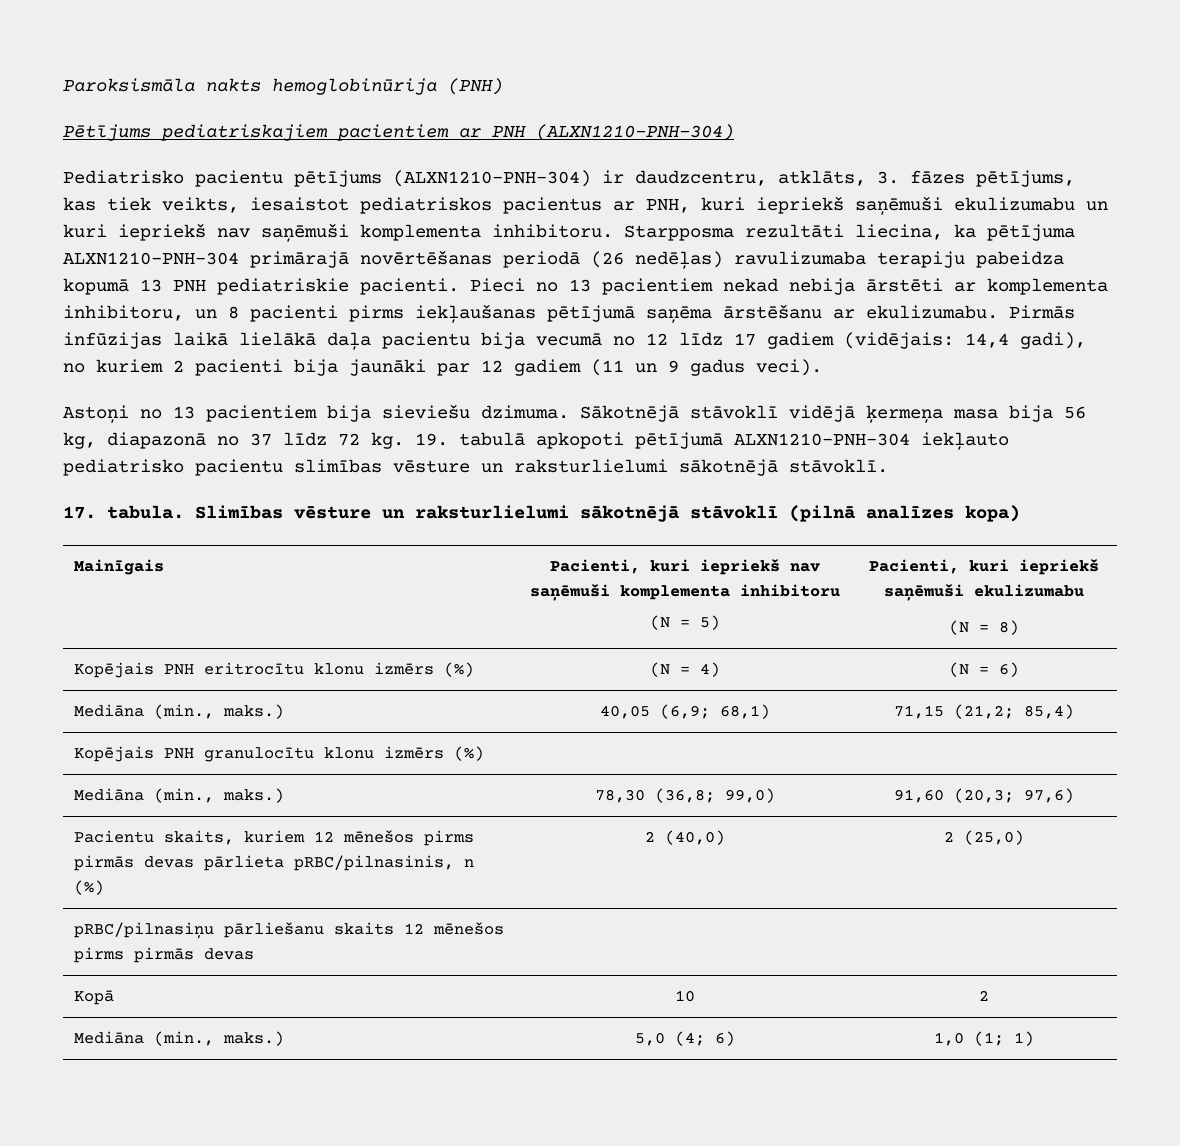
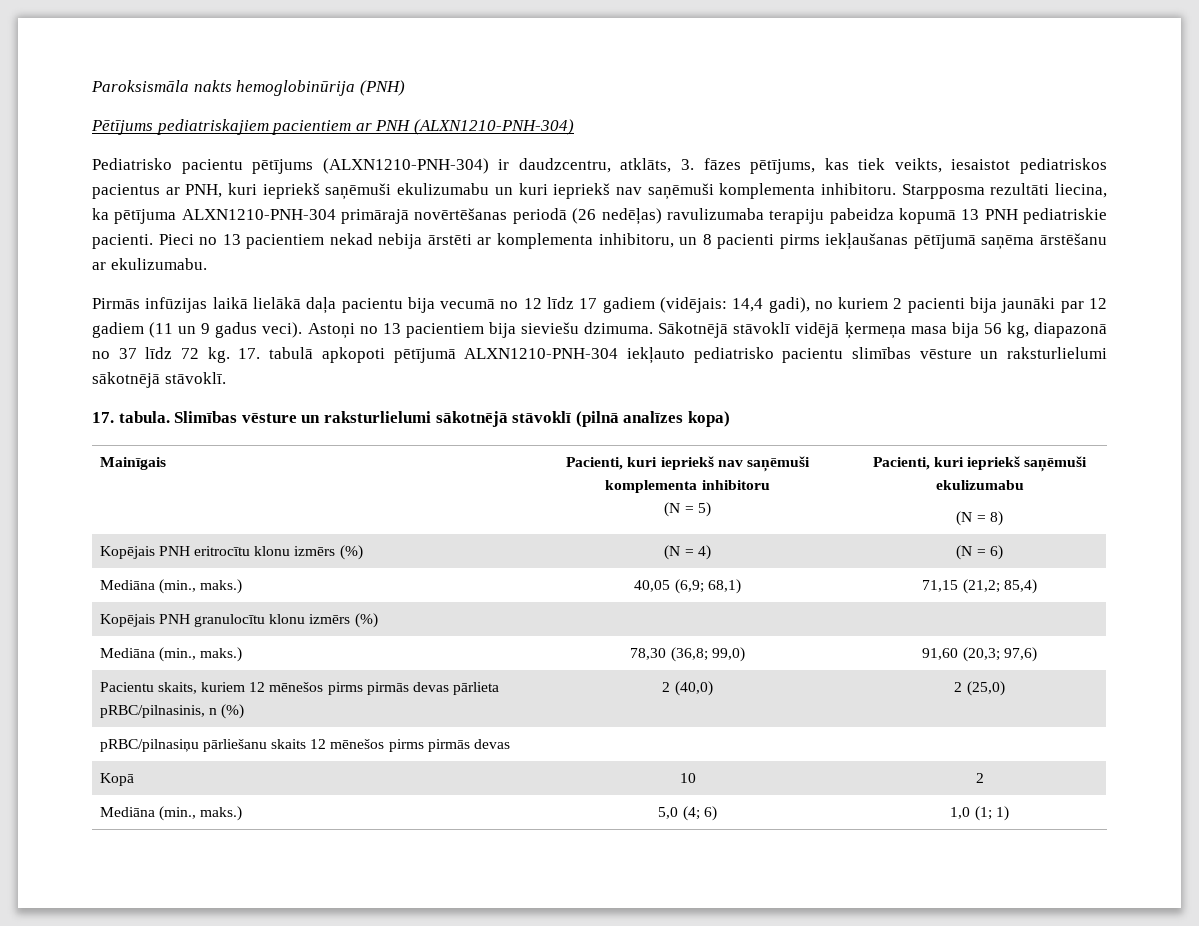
- Pieci no 13 pacientiem nekad nebija ārstēti ar komplementa inhibitoru, un 8 pacienti pirms iekļaušanas pētījumā saņēma ārstēšanu ar ekulizumabu. Pirmās infūzijas laikā lielākā daļa pacientu bija vecumā no 12 līdz 17 gadiem (vidējais: 14,4 gadi), no kuriem 2 pacienti bija jaunāki par 12 gadiem (11 un 9 gadus veci).
- Astoņi no 13 pacientiem bija sieviešu dzimuma.
+ Pieci no 13 pacientiem nekad nebija ārstēti ar komplementa inhibitoru, un 8 pacienti pirms iekļaušanas pētījumā saņēma ārstēšanu ar ekulizumabu.
+ Pirmās infūzijas laikā lielākā daļa pacientu bija vecumā no 12 līdz 17 gadiem (vidējais: 14,4 gadi), no kuriem 2 pacienti bija jaunāki par 12 gadiem (11 un 9 gadus veci). Astoņi no 13 pacientiem bija sieviešu dzimuma.
- 19. tabulā apkopoti pētījumā ALXN1210-PNH-304 iekļauto pediatrisko pacientu slimības vēsture un raksturlielumi sākotnējā stāvoklī.
+ 17. tabulā apkopoti pētījumā ALXN1210-PNH-304 iekļauto pediatrisko pacientu slimības vēsture un raksturlielumi sākotnējā stāvoklī.

